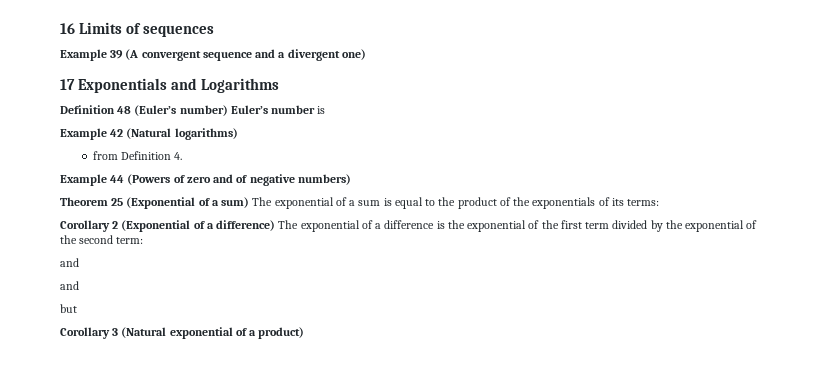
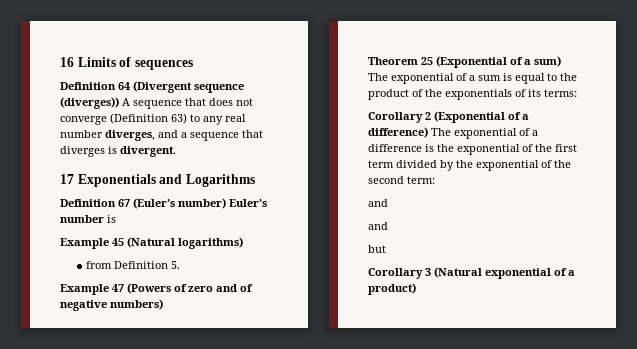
- Example 39 (A convergent sequence and a divergent one)
+ Definition 64 (Divergent sequence (diverges)) A sequence that does not converge (Definition 63) to any real number diverges, and a sequence that diverges is divergent.
- Definition 48 (Euler’s number) Euler’s number is
+ Definition 67 (Euler’s number) Euler’s number is
- Example 42 (Natural logarithms)
+ Example 45 (Natural logarithms)
- from Definition 4.
- Example 44 (Powers of zero and of negative numbers)
+ from Definition 5.
+ Example 47 (Powers of zero and of negative numbers)

